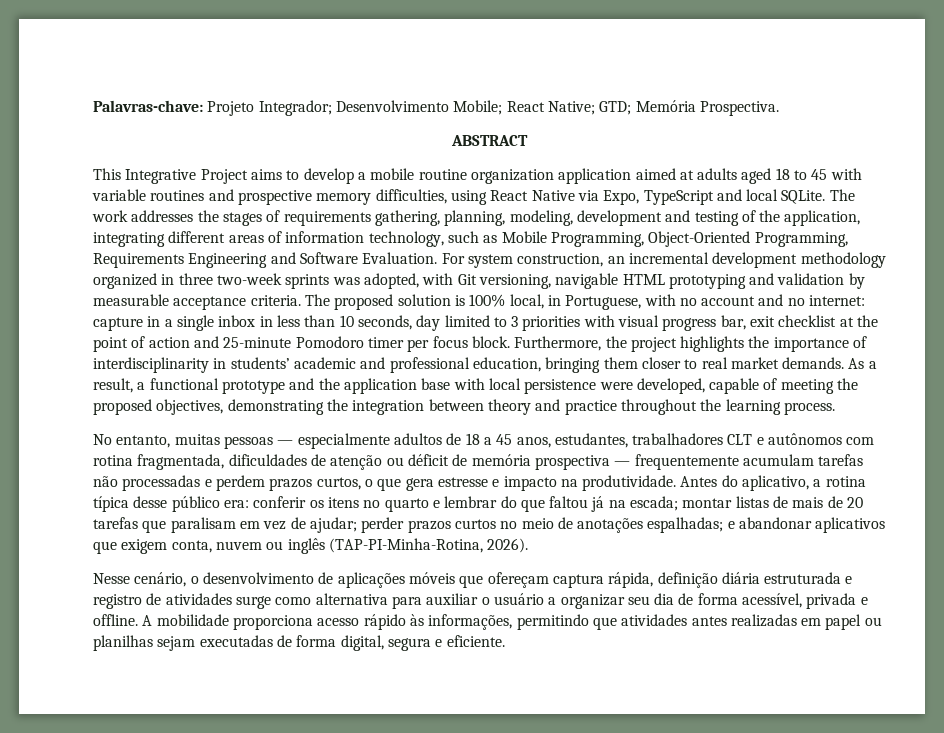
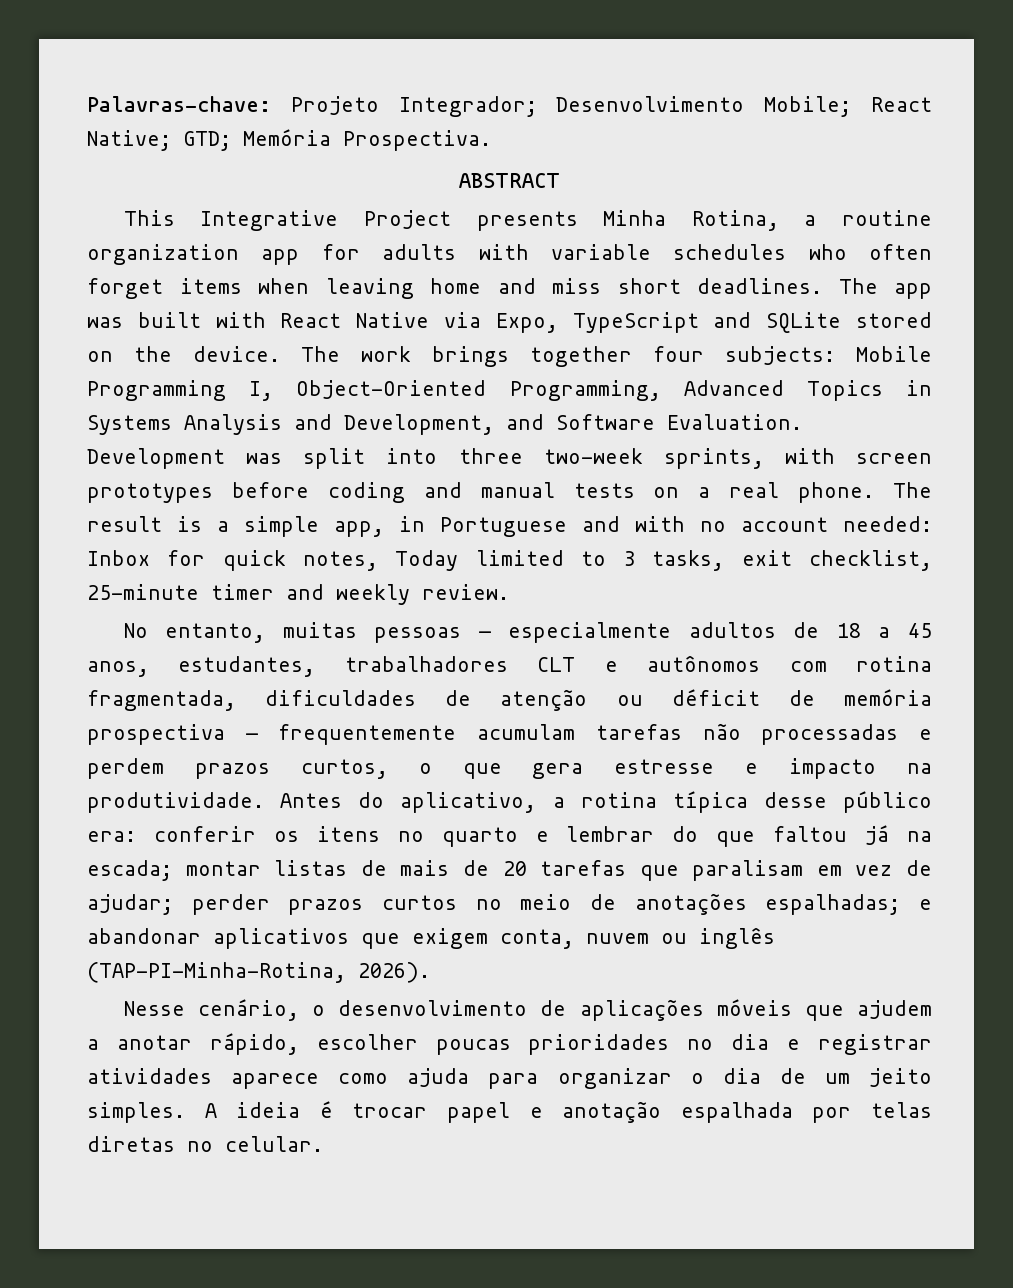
- This Integrative Project aims to develop a mobile routine organization application aimed at adults aged 18 to 45 with variable routines and prospective memory difficulties, using React Native via Expo, TypeScript and local SQLite. The work addresses the stages of requirements gathering, planning, modeling, development and testing of the application, integrating different areas of information technology, such as Mobile Programming, Object-Oriented Programming, Requirements Engineering and Software Evaluation. For system construction, an incremental development methodology organized in three two-week sprints was adopted, with Git versioning, navigable HTML prototyping and validation by measurable acceptance criteria. The proposed solution is 100% local, in Portuguese, with no account and no internet: capture in a single inbox in less than 10 seconds, day limited to 3 priorities with visual progress bar, exit checklist at the point of action and 25-minute Pomodoro timer per focus block. Furthermore, the project highlights the importance of interdisciplinarity in students’ academic and professional education, bringing them closer to real market demands. As a result, a functional prototype and the application base with local persistence were developed, capable of meeting the proposed objectives, demonstrating the integration between theory and practice throughout the learning process.
+ This Integrative Project presents Minha Rotina, a routine organization app for adults with variable schedules who often forget items when leaving home and miss short deadlines. The app was built with React Native via Expo, TypeScript and SQLite stored on the device. The work brings together four subjects: Mobile Programming I, Object-Oriented Programming, Advanced Topics in Systems Analysis and Development, and Software Evaluation. Development was split into three two-week sprints, with screen prototypes before coding and manual tests on a real phone. The result is a simple app, in Portuguese and with no account needed: Inbox for quick notes, Today limited to 3 tasks, exit checklist, 25-minute timer and weekly review.
- Nesse cenário, o desenvolvimento de aplicações móveis que ofereçam captura rápida, definição diária estruturada e registro de atividades surge como alternativa para auxiliar o usuário a organizar seu dia de forma acessível, privada e offline. A mobilidade proporciona acesso rápido às informações, permitindo que atividades antes realizadas em papel ou planilhas sejam executadas de forma digital, segura e eficiente.
+ Nesse cenário, o desenvolvimento de aplicações móveis que ajudem a anotar rápido, escolher poucas prioridades no dia e registrar atividades aparece como ajuda para organizar o dia de um jeito simples. A ideia é trocar papel e anotação espalhada por telas diretas no celular.

